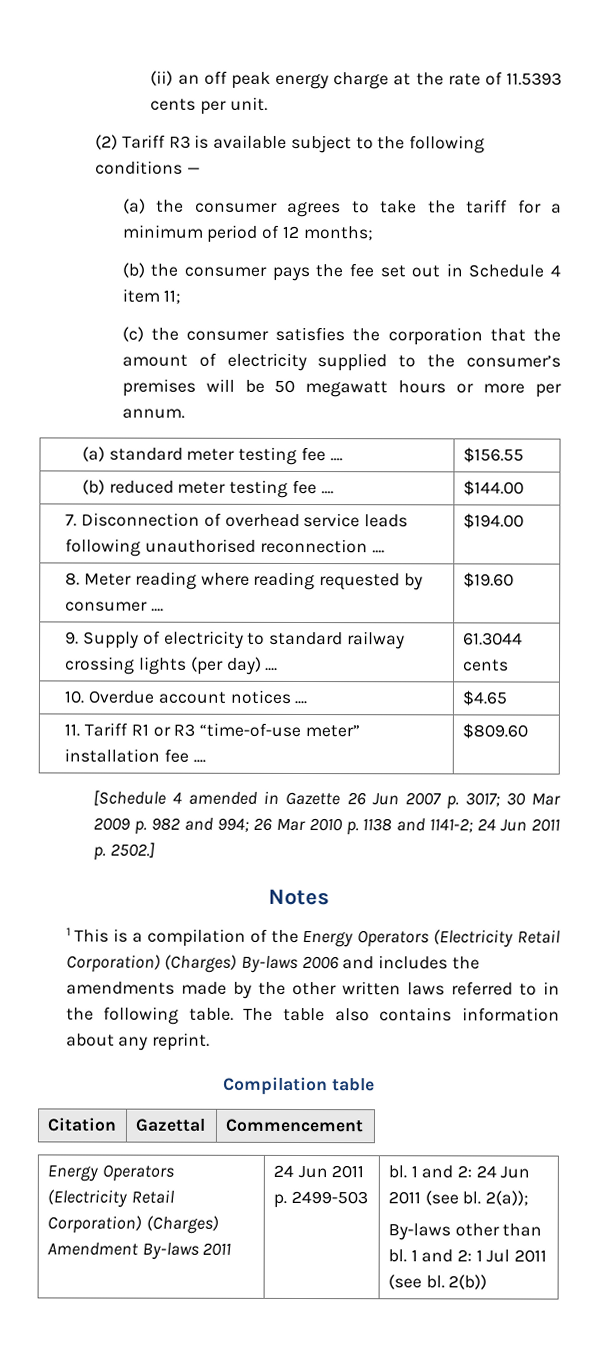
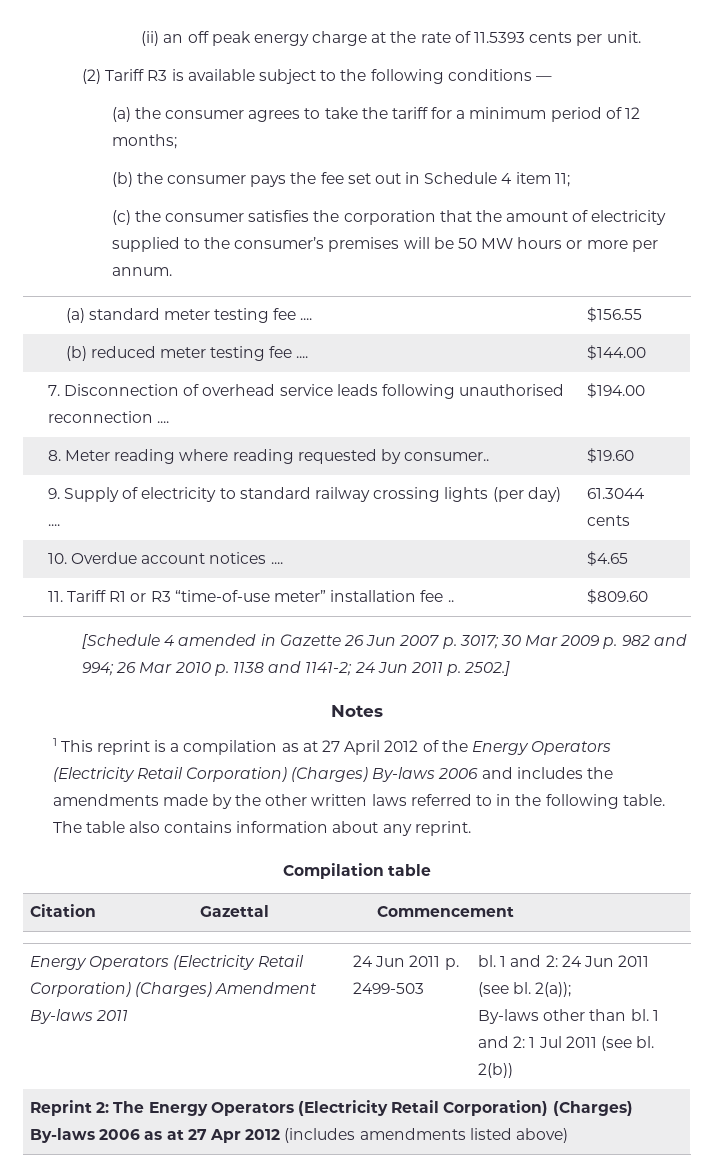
- (c) the consumer satisfies the corporation that the amount of electricity supplied to the consumer’s premises will be 50 megawatt hours or more per annum.
+ (c) the consumer satisfies the corporation that the amount of electricity supplied to the consumer’s premises will be 50 MW hours or more per annum.
- 8. Meter reading where reading requested by consumer .... | $19.60
+ 8. Meter reading where reading requested by consumer.. | $19.60
- 11. Tariff R1 or R3 “time-of-use meter” installation fee .... | $809.60
+ 11. Tariff R1 or R3 “time-of-use meter” installation fee .. | $809.60
- 1 This is a compilation of the Energy Operators (Electricity Retail Corporation) (Charges) By-laws 2006 and includes the amendments made by the other written laws referred to in the following table.
+ 1 This reprint is a compilation as at 27 April 2012 of the Energy Operators (Electricity Retail Corporation) (Charges) By-laws 2006 and includes the amendments made by the other written laws referred to in the following table.
+ Reprint 2: The Energy Operators (Electricity Retail Corporation) (Charges) By-laws 2006 as at 27 Apr 2012 (includes amendments listed above)

